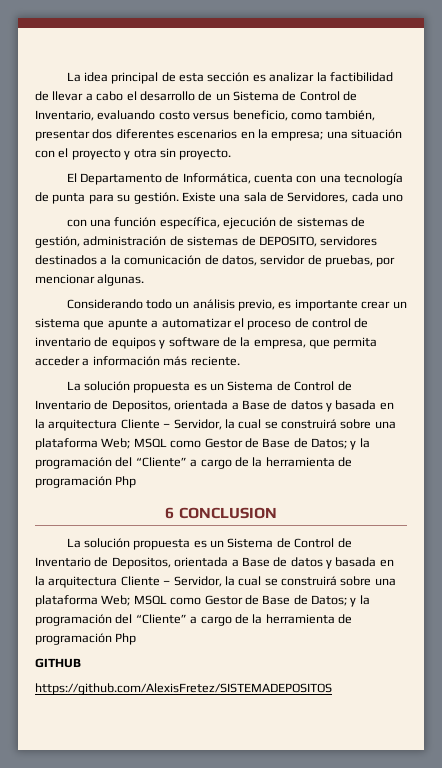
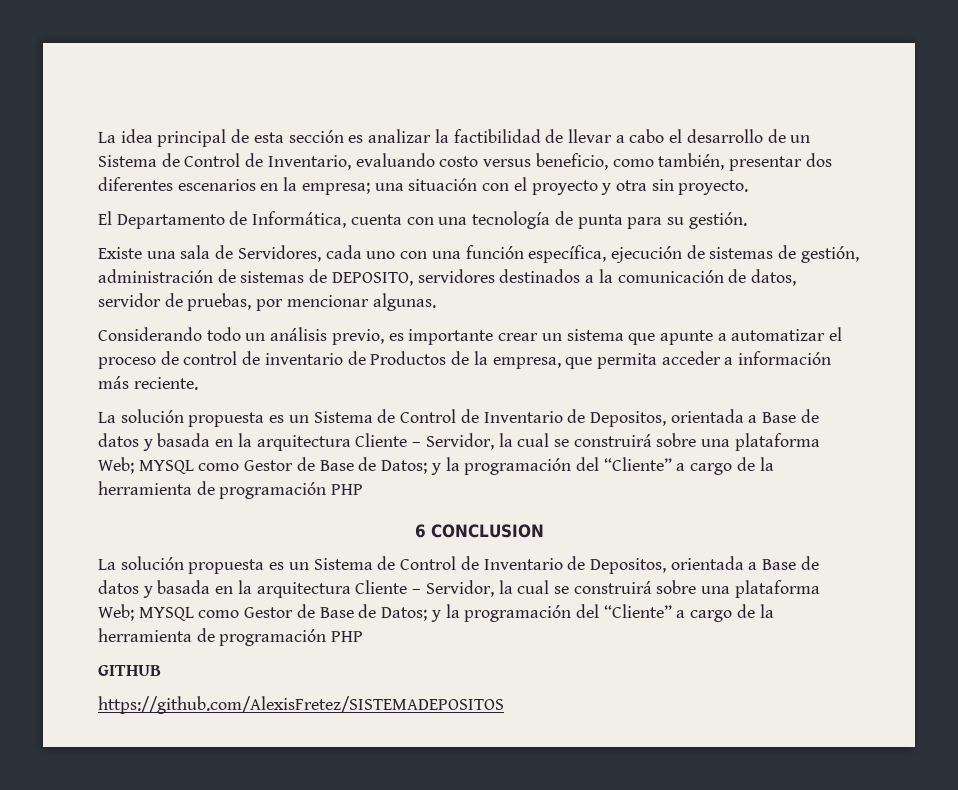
- El Departamento de Informática, cuenta con una tecnología de punta para su gestión. Existe una sala de Servidores, cada uno
- con una función específica, ejecución de sistemas de gestión, administración de sistemas de DEPOSITO, servidores destinados a la comunicación de datos, servidor de pruebas, por mencionar algunas.
+ El Departamento de Informática, cuenta con una tecnología de punta para su gestión.
+ Existe una sala de Servidores, cada uno con una función específica, ejecución de sistemas de gestión, administración de sistemas de DEPOSITO, servidores destinados a la comunicación de datos, servidor de pruebas, por mencionar algunas.
- Considerando todo un análisis previo, es importante crear un sistema que apunte a automatizar el proceso de control de inventario de equipos y software de la empresa, que permita acceder a información más reciente.
- La solución propuesta es un Sistema de Control de Inventario de Depositos, orientada a Base de datos y basada en la arquitectura Cliente – Servidor, la cual se construirá sobre una plataforma Web; MSQL como Gestor de Base de Datos; y la programación del “Cliente” a cargo de la herramienta de programación Php
+ Considerando todo un análisis previo, es importante crear un sistema que apunte a automatizar el proceso de control de inventario de Productos de la empresa, que permita acceder a información más reciente.
+ La solución propuesta es un Sistema de Control de Inventario de Depositos, orientada a Base de datos y basada en la arquitectura Cliente – Servidor, la cual se construirá sobre una plataforma Web; MYSQL como Gestor de Base de Datos; y la programación del “Cliente” a cargo de la herramienta de programación PHP
  6 CONCLUSION
- La solución propuesta es un Sistema de Control de Inventario de Depositos, orientada a Base de datos y basada en la arquitectura Cliente – Servidor, la cual se construirá sobre una plataforma Web; MSQL como Gestor de Base de Datos; y la programación del “Cliente” a cargo de la herramienta de programación Php
+ La solución propuesta es un Sistema de Control de Inventario de Depositos, orientada a Base de datos y basada en la arquitectura Cliente – Servidor, la cual se construirá sobre una plataforma Web; MYSQL como Gestor de Base de Datos; y la programación del “Cliente” a cargo de la herramienta de programación PHP

